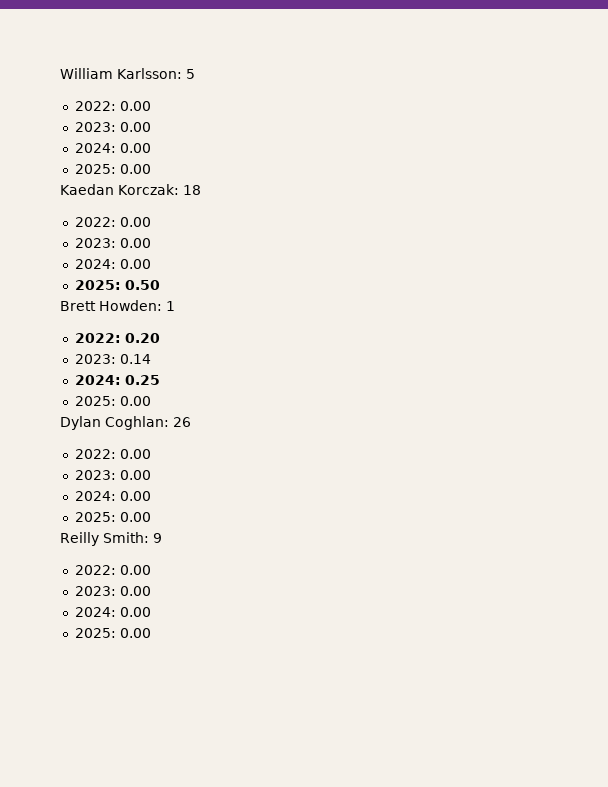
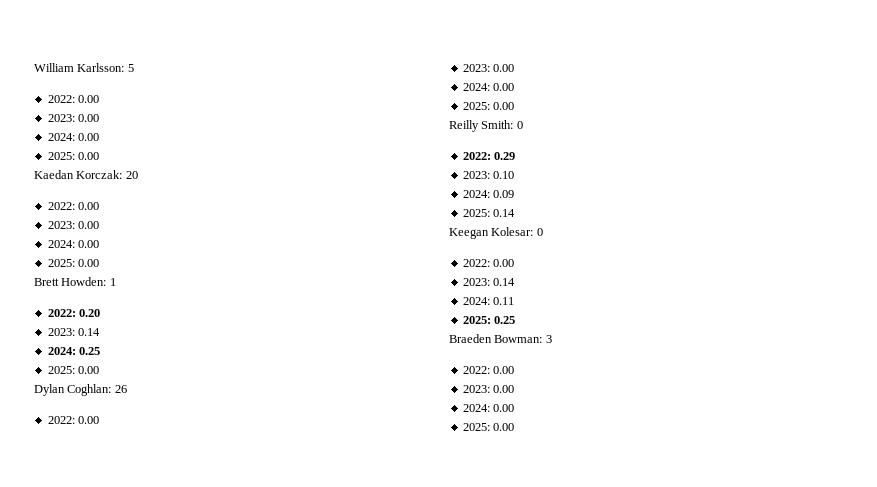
- Kaedan Korczak: 18
+ Kaedan Korczak: 20
  2022: 0.00
  2023: 0.00
  2024: 0.00
- 2025: 0.50
+ 2025: 0.00
- Reilly Smith: 9
+ Reilly Smith: 0
+ 2022: 0.29
+ 2023: 0.10
+ 2024: 0.09
+ 2025: 0.14
+ Keegan Kolesar: 0
+ 2022: 0.00
+ 2023: 0.14
+ 2024: 0.11
+ 2025: 0.25
+ Braeden Bowman: 3

